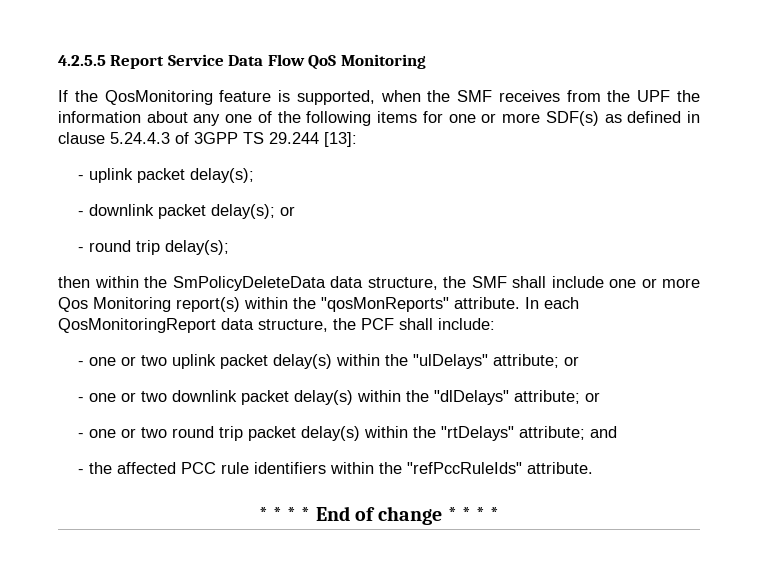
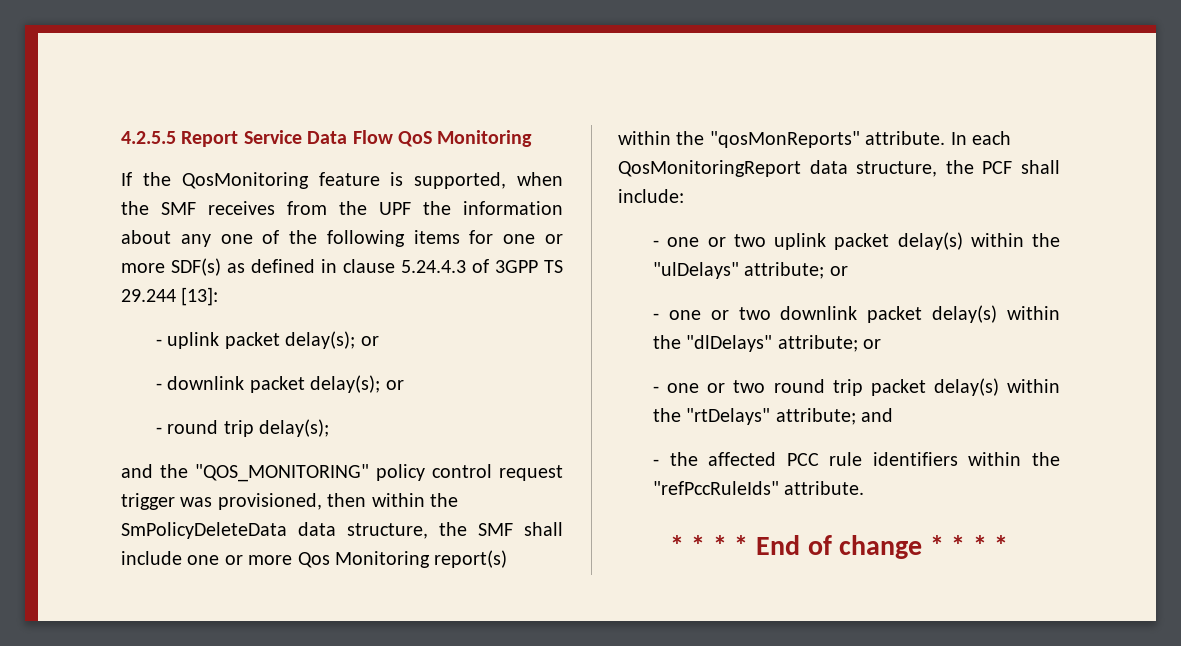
- - uplink packet delay(s);
+ - uplink packet delay(s); or
- then within the SmPolicyDeleteData data structure, the SMF shall include one or more Qos Monitoring report(s) within the "qosMonReports" attribute.
+ and the "QOS_MONITORING" policy control request trigger was provisioned, then within the SmPolicyDeleteData data structure, the SMF shall include one or more Qos Monitoring report(s) within the "qosMonReports" attribute.

